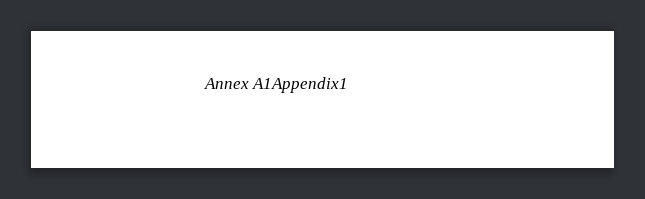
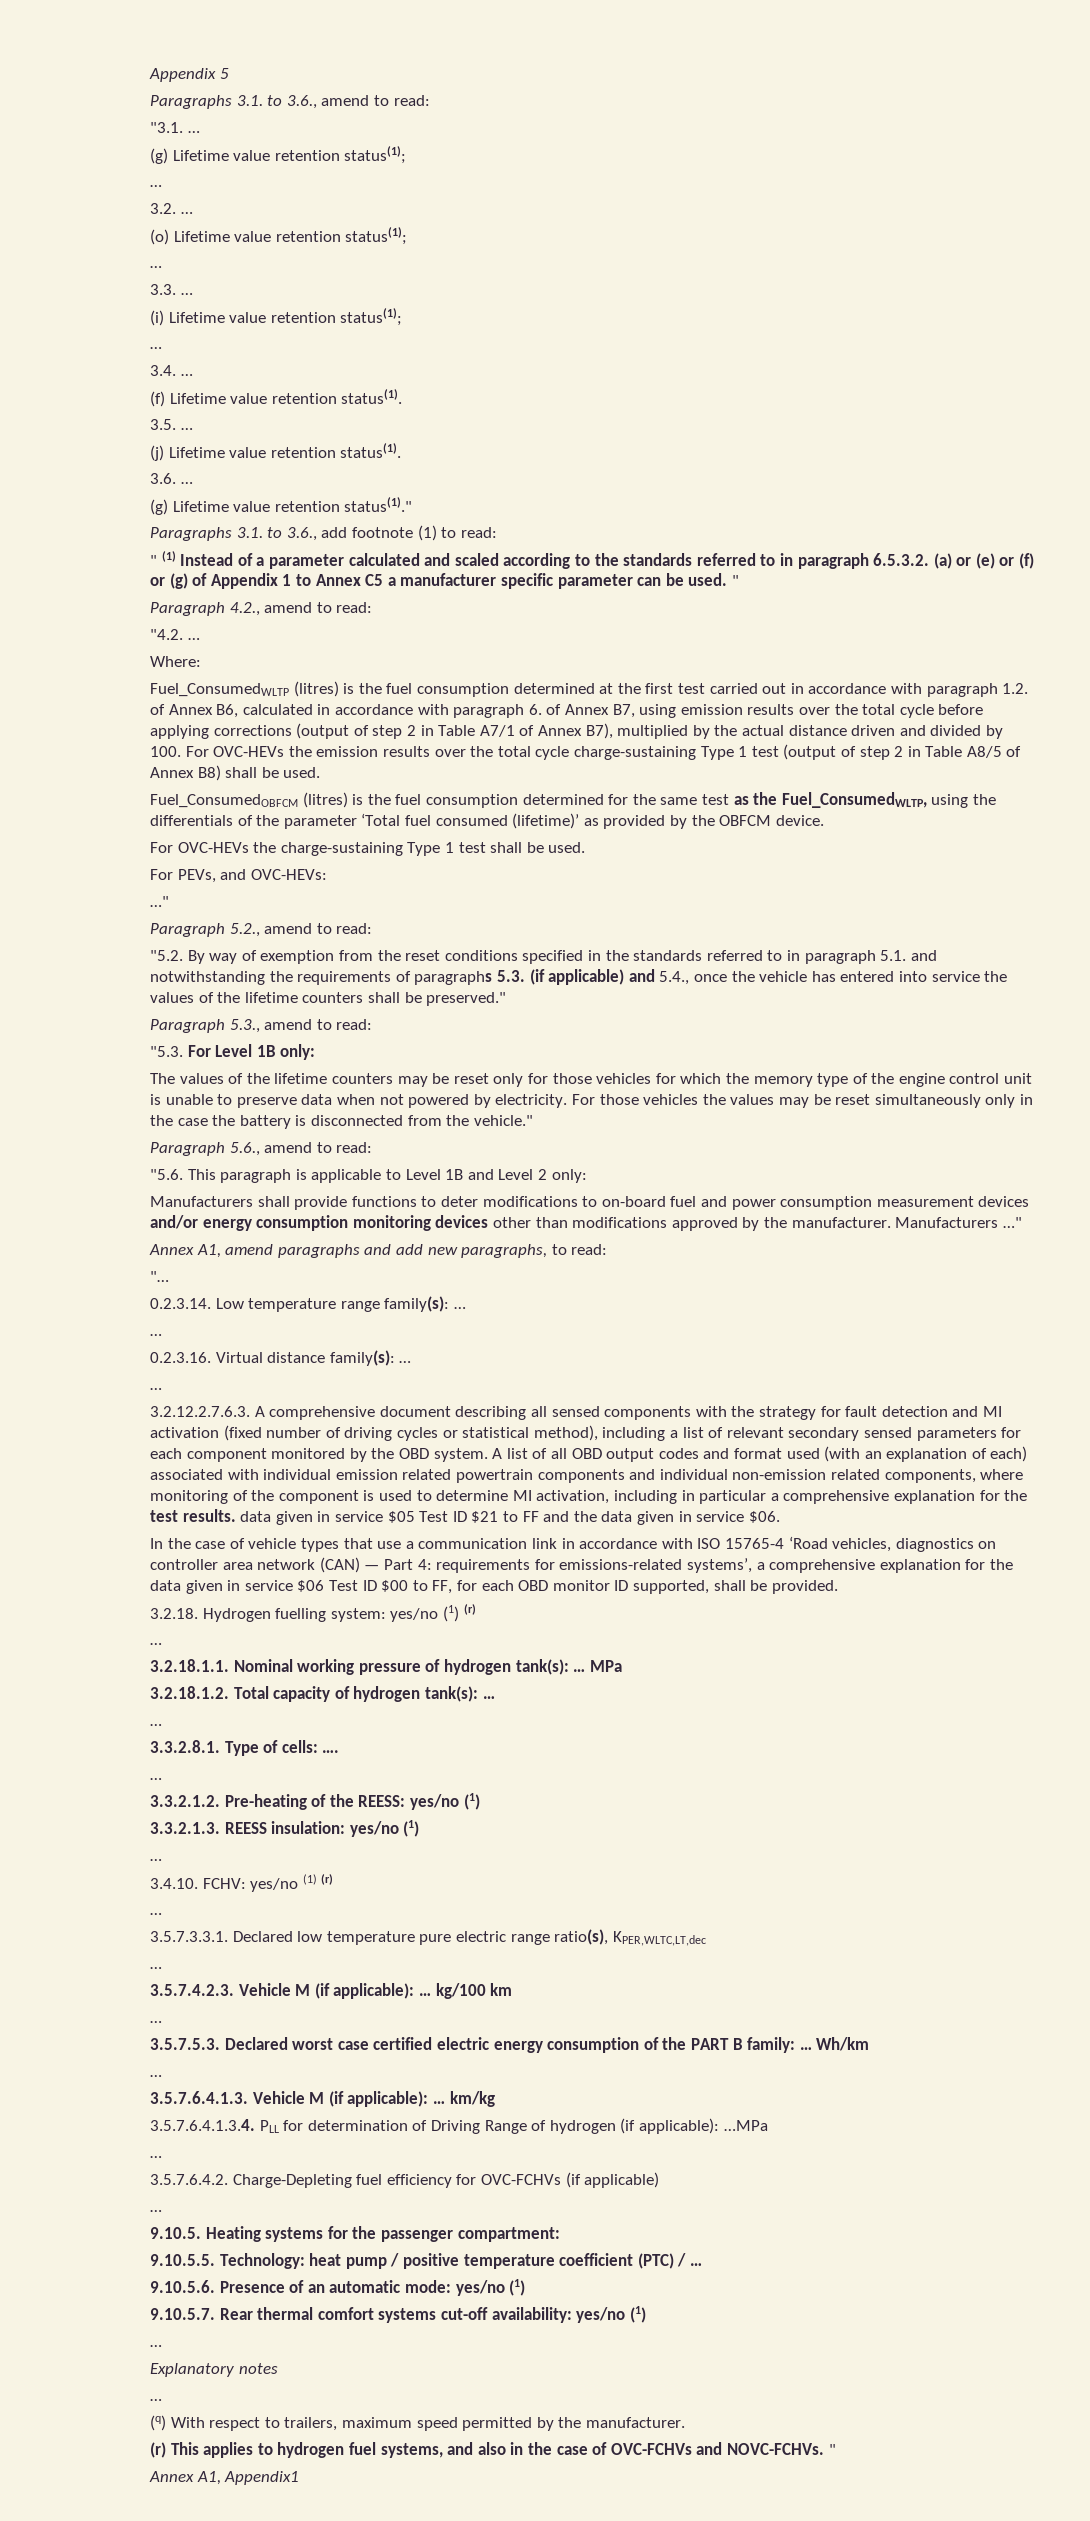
- Annex A1Appendix1
+ Appendix 5
+ Paragraphs 3.1. to 3.6., amend to read:
+ "3.1. …
+ (g) Lifetime value retention status(1);
+ …
+ 3.2. …
+ (o) Lifetime value retention status(1);
+ …
+ 3.3. …
+ (i) Lifetime value retention status(1);
+ …
+ 3.4. …
+ (f) Lifetime value retention status(1).
+ 3.5. …
+ (j) Lifetime value retention status(1).
+ 3.6. …
+ (g) Lifetime value retention status(1)."
+ Paragraphs 3.1. to 3.6., add footnote (1) to read:
+ " (1) Instead of a parameter calculated and scaled according to the standards referred to in paragraph 6.5.3.2. (a) or (e) or (f) or (g) of Appendix 1 to Annex C5 a manufacturer specific parameter can be used. "
+ Paragraph 4.2., amend to read:
+ "4.2. …
+ Where:
+ Fuel_ConsumedWLTP (litres) is the fuel consumption determined at the first test carried out in accordance with paragraph 1.2. of Annex B6, calculated in accordance with paragraph 6. of Annex B7, using emission results over the total cycle before applying corrections (output of step 2 in Table A7/1 of Annex B7), multiplied by the actual distance driven and divided by 100. For OVC-HEVs the emission results over the total cycle charge-sustaining Type 1 test (output of step 2 in Table A8/5 of Annex B8) shall be used.
+ Fuel_ConsumedOBFCM (litres) is the fuel consumption determined for the same test as the Fuel_ConsumedWLTP, using the differentials of the parameter ‘Total fuel consumed (lifetime)’ as provided by the OBFCM device.
+ For OVC-HEVs the charge-sustaining Type 1 test shall be used.
+ For PEVs, and OVC-HEVs:
+ …"
+ Paragraph 5.2., amend to read:
+ "5.2. By way of exemption from the reset conditions specified in the standards referred to in paragraph 5.1. and notwithstanding the requirements of paragraphs 5.3. (if applicable) and 5.4., once the vehicle has entered into service the values of the lifetime counters shall be preserved."
+ Paragraph 5.3., amend to read:
+ "5.3. For Level 1B only:
+ The values of the lifetime counters may be reset only for those vehicles for which the memory type of the engine control unit is unable to preserve data when not powered by electricity. For those vehicles the values may be reset simultaneously only in the case the battery is disconnected from the vehicle."
+ Paragraph 5.6., amend to read:
+ "5.6. This paragraph is applicable to Level 1B and Level 2 only:
+ Manufacturers shall provide functions to deter modifications to on-board fuel and power consumption measurement devices and/or energy consumption monitoring devices other than modifications approved by the manufacturer. Manufacturers …"
+ Annex A1, amend paragraphs and add new paragraphs, to read:
+ "…
+ 0.2.3.14. Low temperature range family(s): …
+ …
+ 0.2.3.16. Virtual distance family(s): …
+ …
+ 3.2.12.2.7.6.3. A comprehensive document describing all sensed components with the strategy for fault detection and MI activation (fixed number of driving cycles or statistical method), including a list of relevant secondary sensed parameters for each component monitored by the OBD system. A list of all OBD output codes and format used (with an explanation of each) associated with individual emission related powertrain components and individual non-emission related components, where monitoring of the component is used to determine MI activation, including in particular a comprehensive explanation for the test results. data given in service $05 Test ID $21 to FF and the data given in service $06.
+ In the case of vehicle types that use a communication link in accordance with ISO 15765-4 ‘Road vehicles, diagnostics on controller area network (CAN) — Part 4: requirements for emissions-related systems’, a comprehensive explanation for the data given in service $06 Test ID $00 to FF, for each OBD monitor ID supported, shall be provided.
+ 3.2.18. Hydrogen fuelling system: yes/no (1) (r)
+ …
+ 3.2.18.1.1. Nominal working pressure of hydrogen tank(s): … MPa
+ 3.2.18.1.2. Total capacity of hydrogen tank(s): …
+ …
+ 3.3.2.8.1. Type of cells: ….
+ …
+ 3.3.2.1.2. Pre-heating of the REESS: yes/no (1)
+ 3.3.2.1.3. REESS insulation: yes/no (1)
+ …
+ 3.4.10. FCHV: yes/no (1) (r)
+ …
+ 3.5.7.3.3.1. Declared low temperature pure electric range ratio(s), KPER,WLTC,LT,dec
+ …
+ 3.5.7.4.2.3. Vehicle M (if applicable): … kg/100 km
+ …
+ 3.5.7.5.3. Declared worst case certified electric energy consumption of the PART B family: … Wh/km
+ …
+ 3.5.7.6.4.1.3. Vehicle M (if applicable): … km/kg
+ 3.5.7.6.4.1.3.4. PLL for determination of Driving Range of hydrogen (if applicable): …MPa
+ …
+ 3.5.7.6.4.2. Charge-Depleting fuel efficiency for OVC-FCHVs (if applicable)
+ …
+ 9.10.5. Heating systems for the passenger compartment:
+ 9.10.5.5. Technology: heat pump / positive temperature coefficient (PTC) / …
+ 9.10.5.6. Presence of an automatic mode: yes/no (1)
+ 9.10.5.7. Rear thermal comfort systems cut-off availability: yes/no (1)
+ …
+ Explanatory notes
+ …
+ (q) With respect to trailers, maximum speed permitted by the manufacturer.
+ (r) This applies to hydrogen fuel systems, and also in the case of OVC-FCHVs and NOVC-FCHVs. "
+ Annex A1, Appendix1

